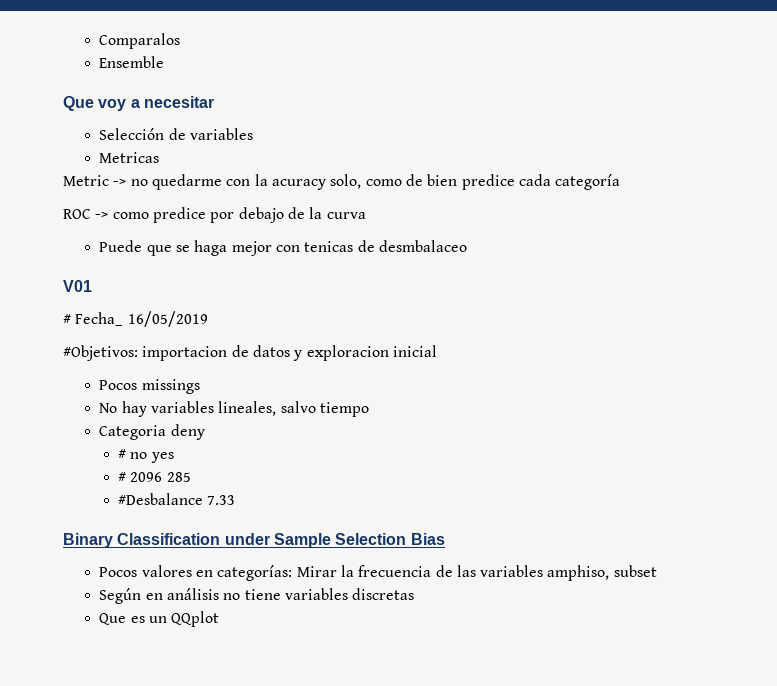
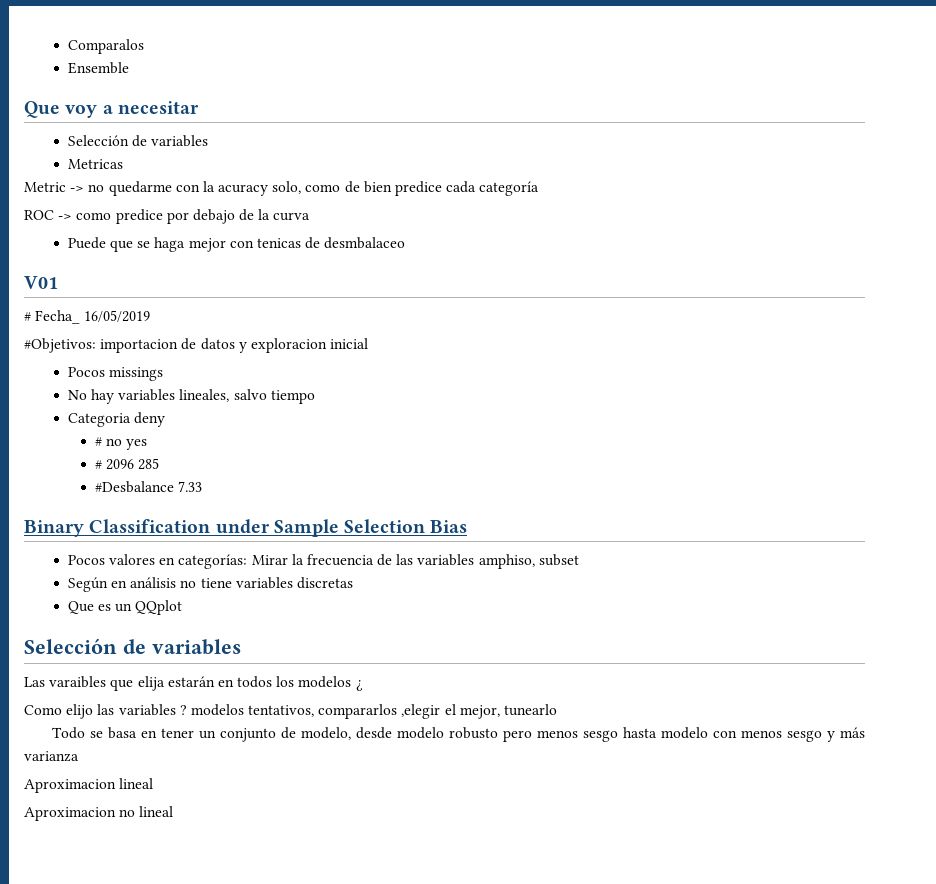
  Que es un QQplot
+ Selección de variables
+ Las varaibles que elija estarán en todos los modelos ¿
+ Como elijo las variables ? modelos tentativos, compararlos ,elegir el mejor, tunearlo
+ Todo se basa en tener un conjunto de modelo, desde modelo robusto pero menos sesgo hasta modelo con menos sesgo y más varianza
+ Aproximacion lineal
+ Aproximacion no lineal

